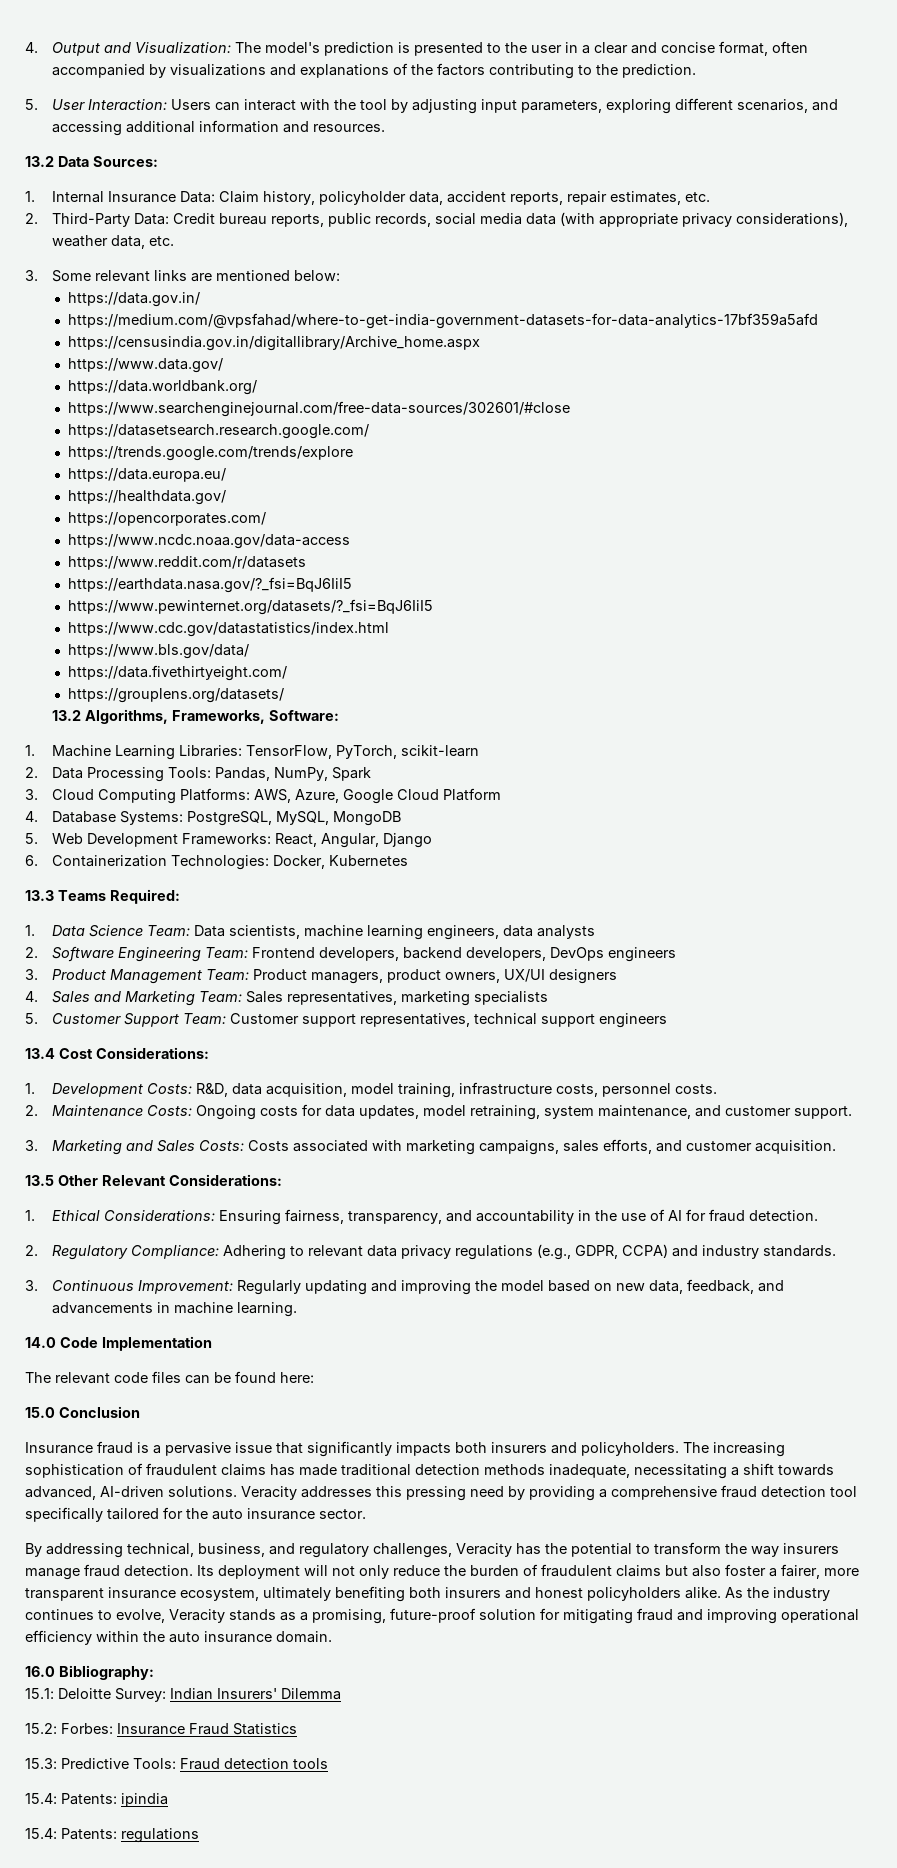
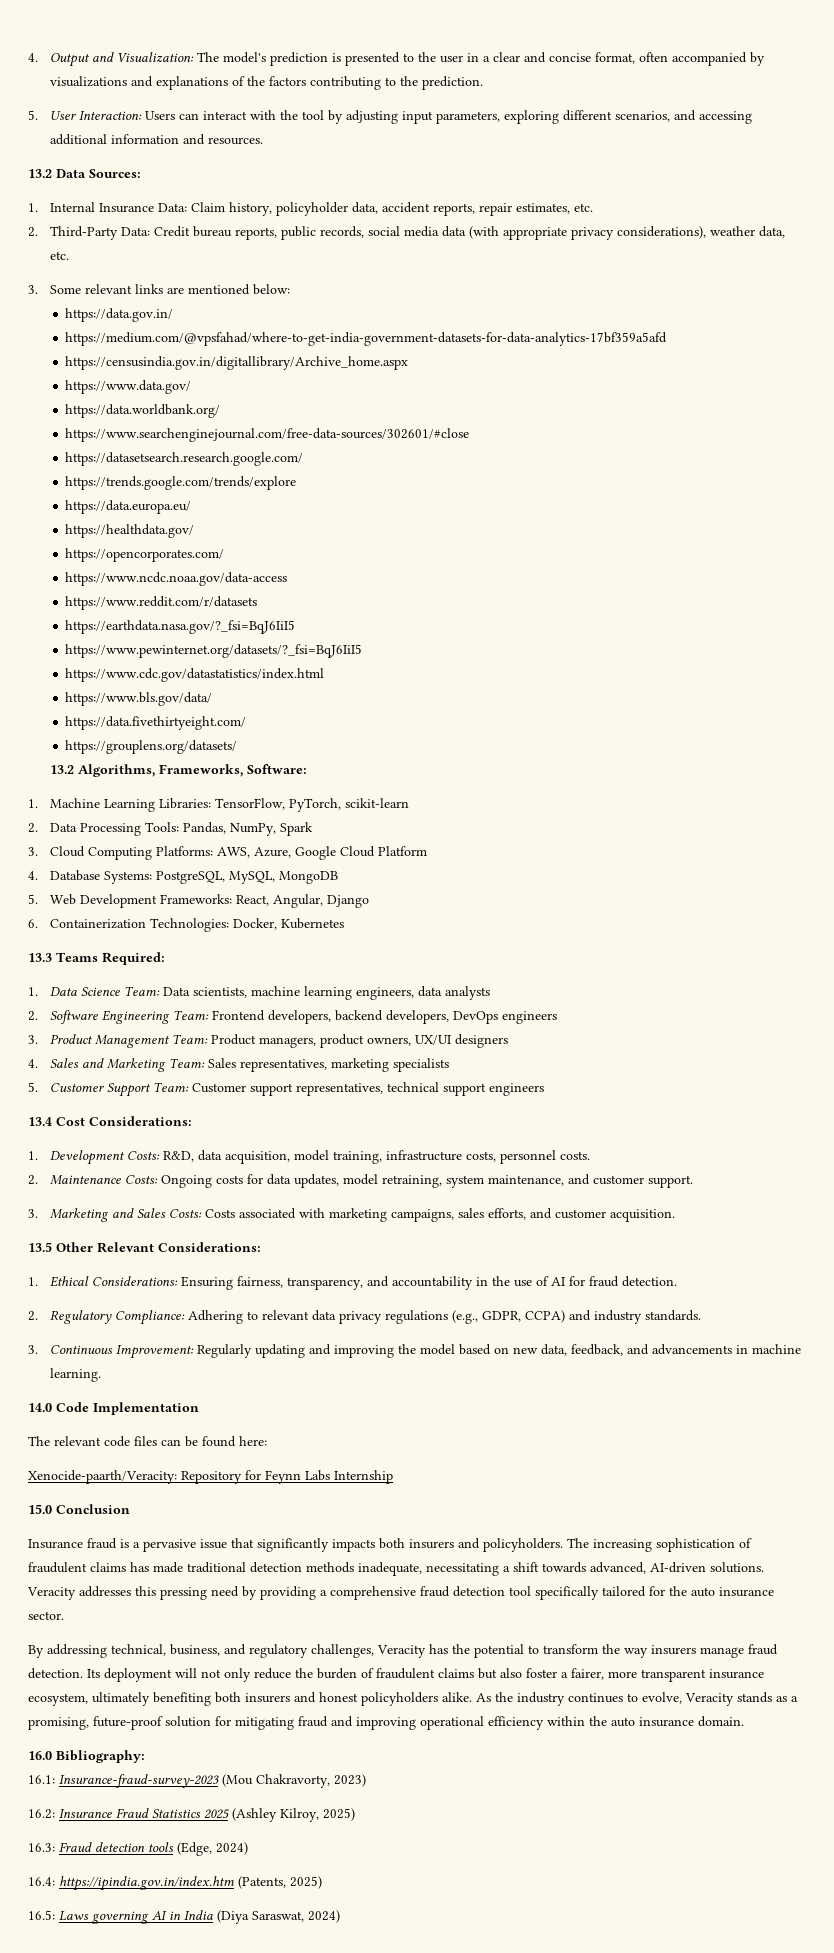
+ Xenocide-paarth/Veracity: Repository for Feynn Labs Internship
- 15.1: Deloitte Survey: Indian Insurers' Dilemma
- 15.2: Forbes: Insurance Fraud Statistics
- 15.3: Predictive Tools: Fraud detection tools
- 15.4: Patents: ipindia
- 15.4: Patents: regulations
+ 16.1: Insurance-fraud-survey-2023 (Mou Chakravorty, 2023)
+ 16.2: Insurance Fraud Statistics 2025 (Ashley Kilroy, 2025)
+ 16.3: Fraud detection tools (Edge, 2024)
+ 16.4: https://ipindia.gov.in/index.htm (Patents, 2025)
+ 16.5: Laws governing AI in India (Diya Saraswat, 2024)

